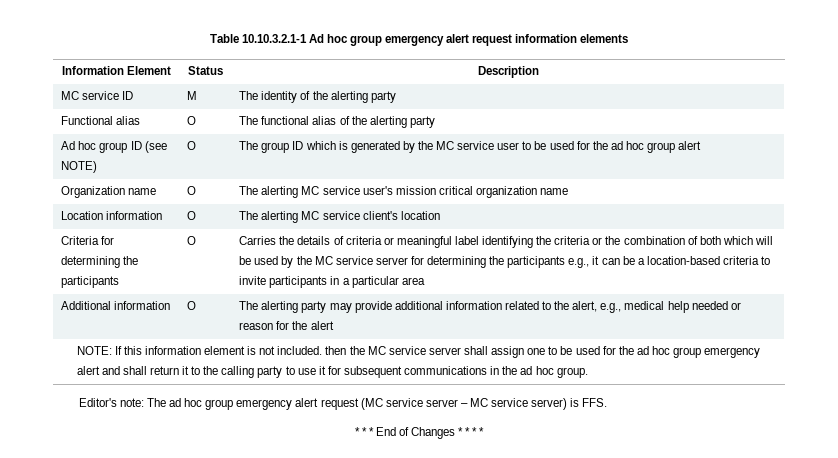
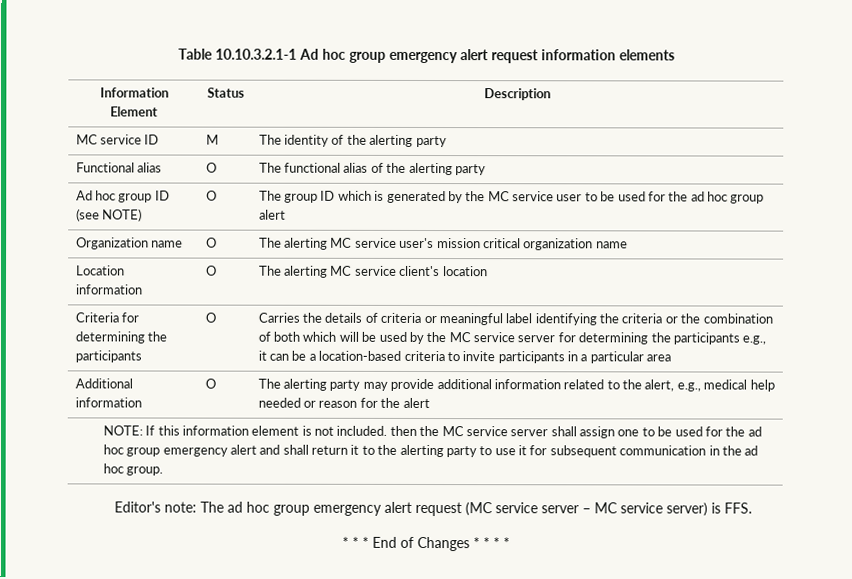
- NOTE: If this information element is not included. then the MC service server shall assign one to be used for the ad hoc group emergency alert and shall return it to the calling party to use it for subsequent communications in the ad hoc group.
+ NOTE: If this information element is not included. then the MC service server shall assign one to be used for the ad hoc group emergency alert and shall return it to the alerting party to use it for subsequent communication in the ad hoc group.

